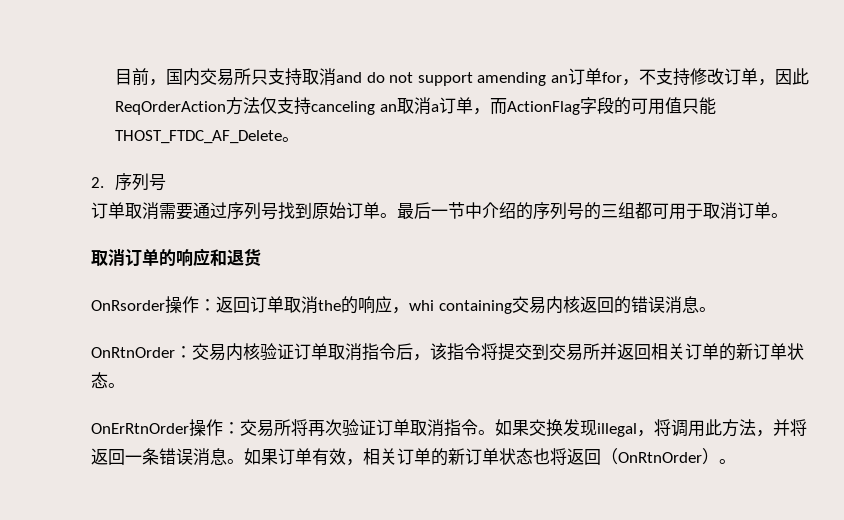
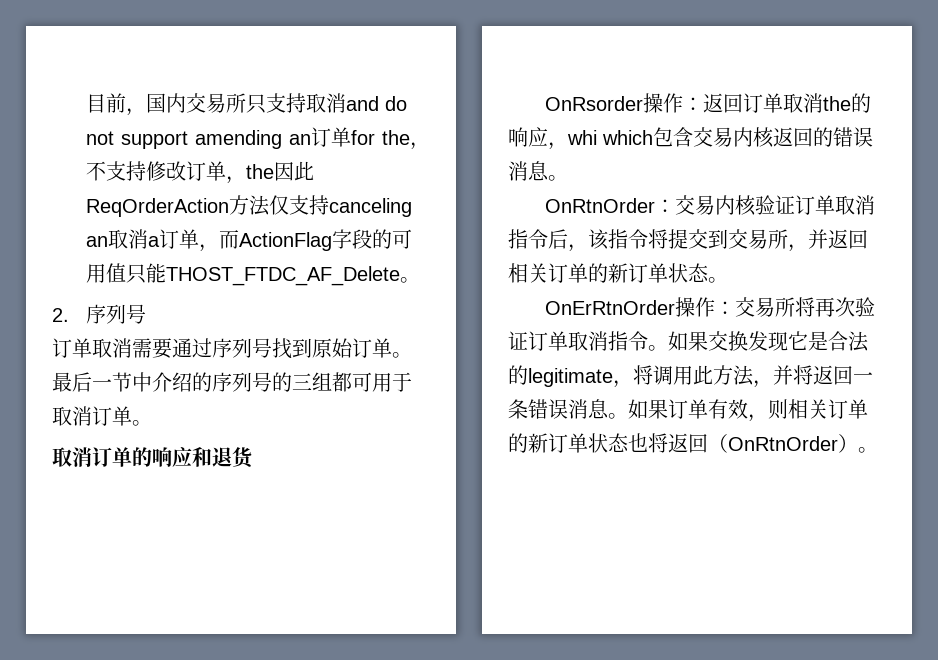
- 目前，国内交易所只支持取消and do not support amending an订单for，不支持修改订单，因此ReqOrderAction方法仅支持canceling an取消a订单，而ActionFlag字段的可用值只能THOST_FTDC_AF_Delete。
+ 目前，国内交易所只支持取消and do not support amending an订单for the，不支持修改订单，the因此ReqOrderAction方法仅支持canceling an取消a订单，而ActionFlag字段的可用值只能THOST_FTDC_AF_Delete。
- OnRsorder操作：返回订单取消the的响应，whi containing交易内核返回的错误消息。
+ OnRsorder操作：返回订单取消the的响应，whi which包含交易内核返回的错误消息。
- OnRtnOrder：交易内核验证订单取消指令后，该指令将提交到交易所并返回相关订单的新订单状态。
+ OnRtnOrder：交易内核验证订单取消指令后，该指令将提交到交易所，并返回相关订单的新订单状态。
- 如果交换发现illegal，将调用此方法，并将返回一条错误消息。
+ 如果交换发现它是合法的legitimate，将调用此方法，并将返回一条错误消息。
- 如果订单有效，相关订单的新订单状态也将返回（OnRtnOrder）。
+ 如果订单有效，则相关订单的新订单状态也将返回（OnRtnOrder）。

